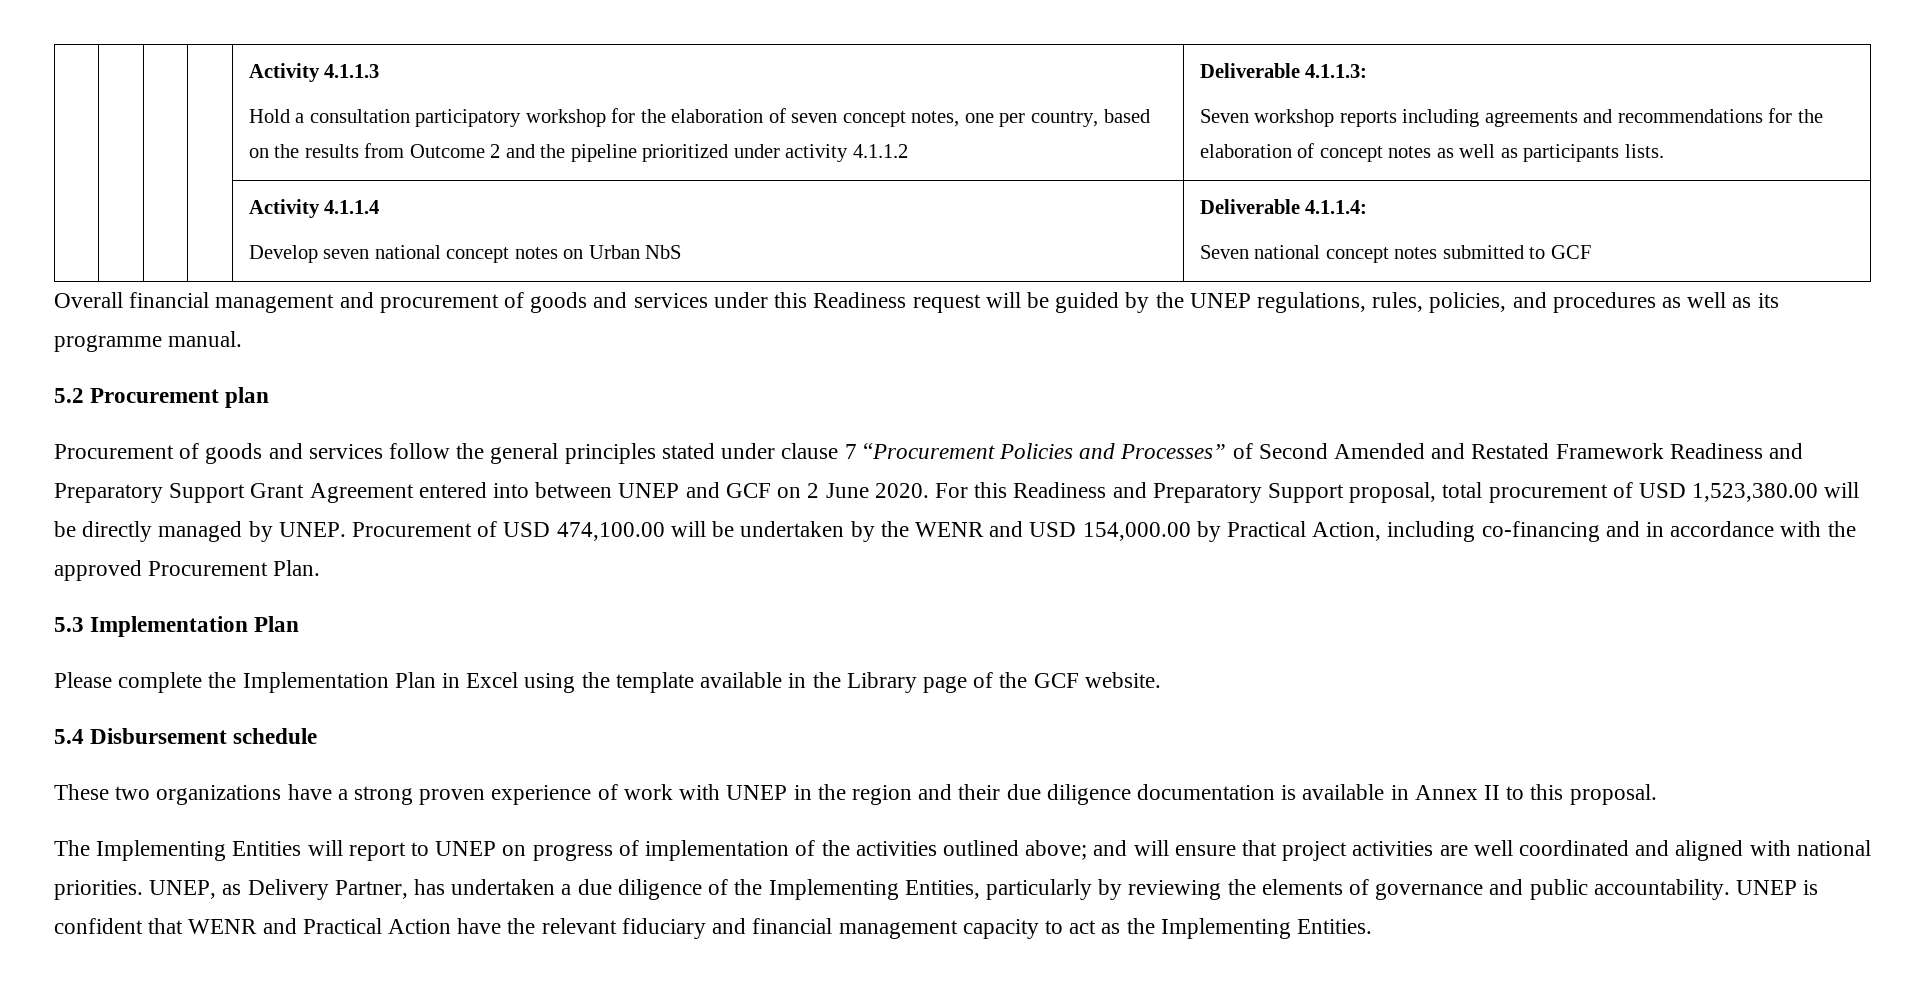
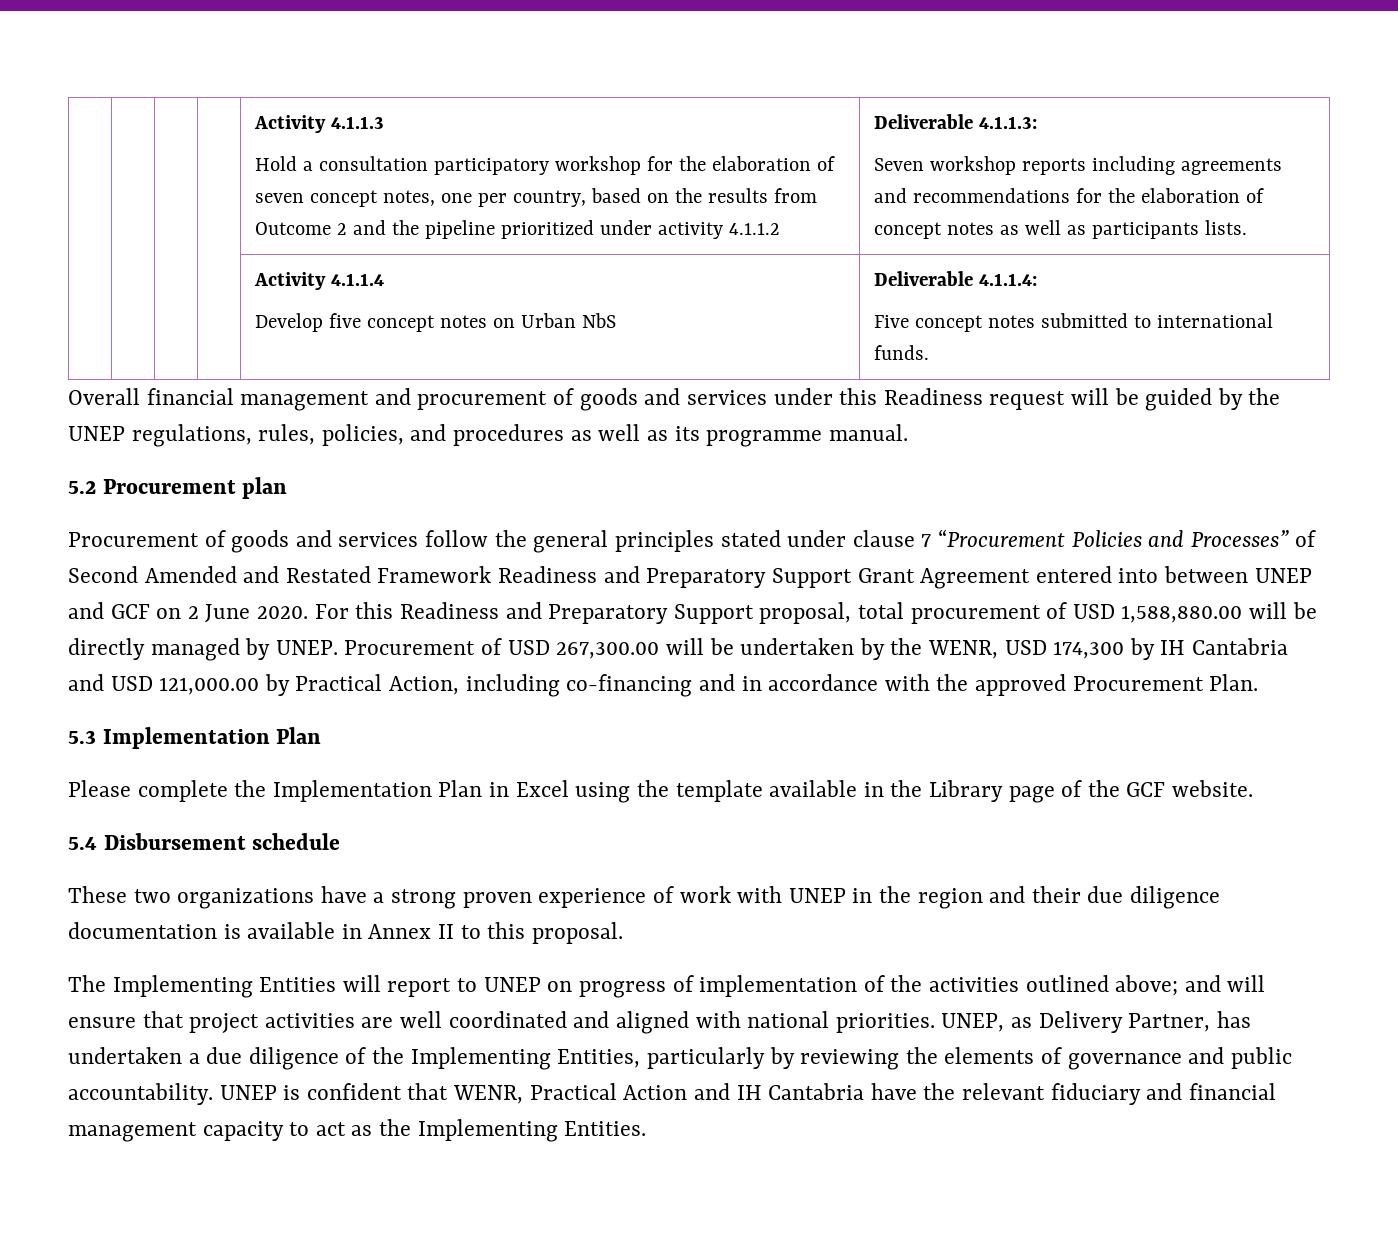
  | | | | Activity 4.1.1.4
- Develop seven national concept notes on Urban NbS | Deliverable 4.1.1.4:
- Seven national concept notes submitted to GCF
+ Develop five concept notes on Urban NbS | Deliverable 4.1.1.4:
+ Five concept notes submitted to international funds.
- For this Readiness and Preparatory Support proposal, total procurement of USD 1,523,380.00 will be directly managed by UNEP.
+ For this Readiness and Preparatory Support proposal, total procurement of USD 1,588,880.00 will be directly managed by UNEP.
- Procurement of USD 474,100.00 will be undertaken by the WENR and USD 154,000.00 by Practical Action, including co-financing and in accordance with the approved Procurement Plan.
+ Procurement of USD 267,300.00 will be undertaken by the WENR, USD 174,300 by IH Cantabria and USD 121,000.00 by Practical Action, including co-financing and in accordance with the approved Procurement Plan.
- UNEP is confident that WENR and Practical Action have the relevant fiduciary and financial management capacity to act as the Implementing Entities.
+ UNEP is confident that WENR, Practical Action and IH Cantabria have the relevant fiduciary and financial management capacity to act as the Implementing Entities.

